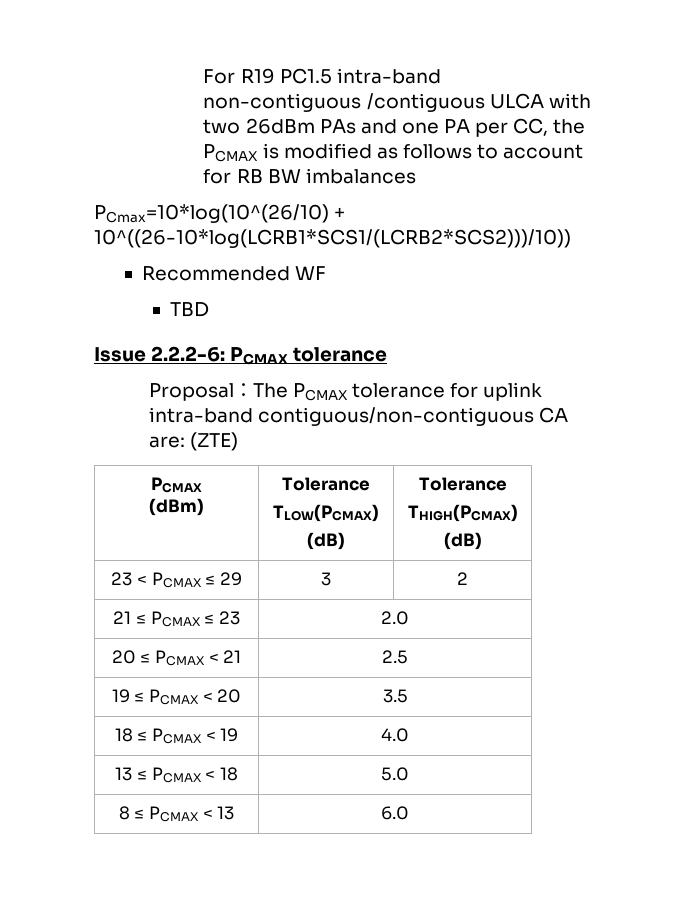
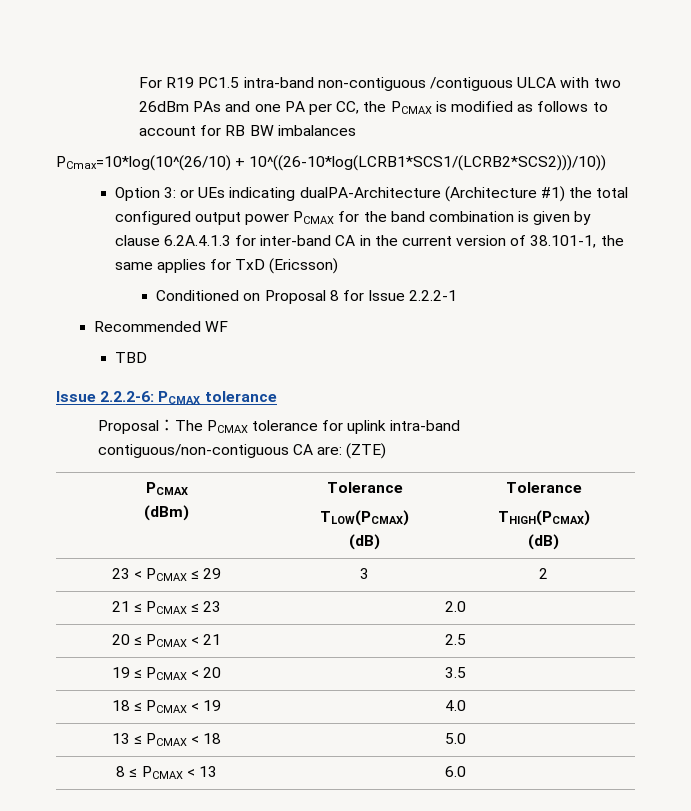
+ Option 3: or UEs indicating dualPA-Architecture (Architecture #1) the total configured output power PCMAX for the band combination is given by clause 6.2A.4.1.3 for inter-band CA in the current version of 38.101-1, the same applies for TxD (Ericsson)
+ Conditioned on Proposal 8 for Issue 2.2.2-1

